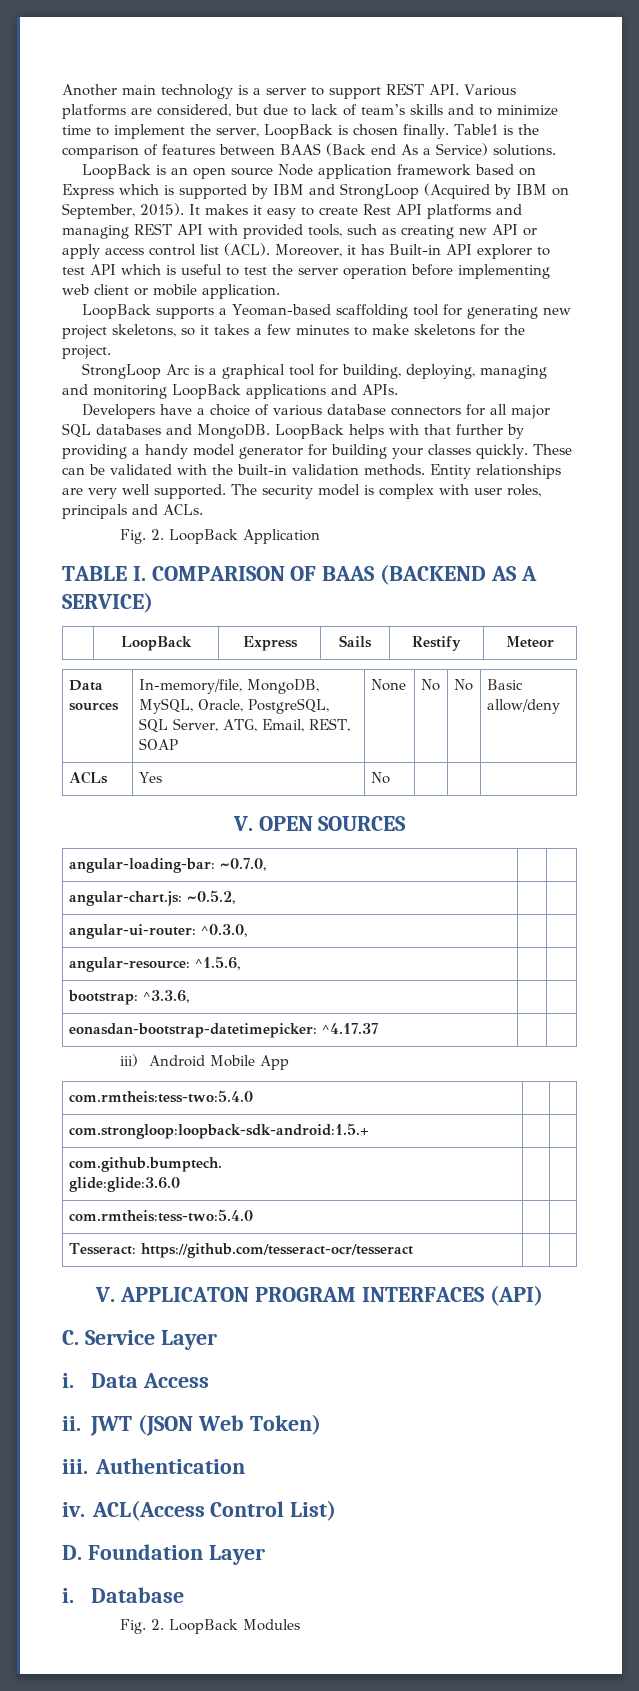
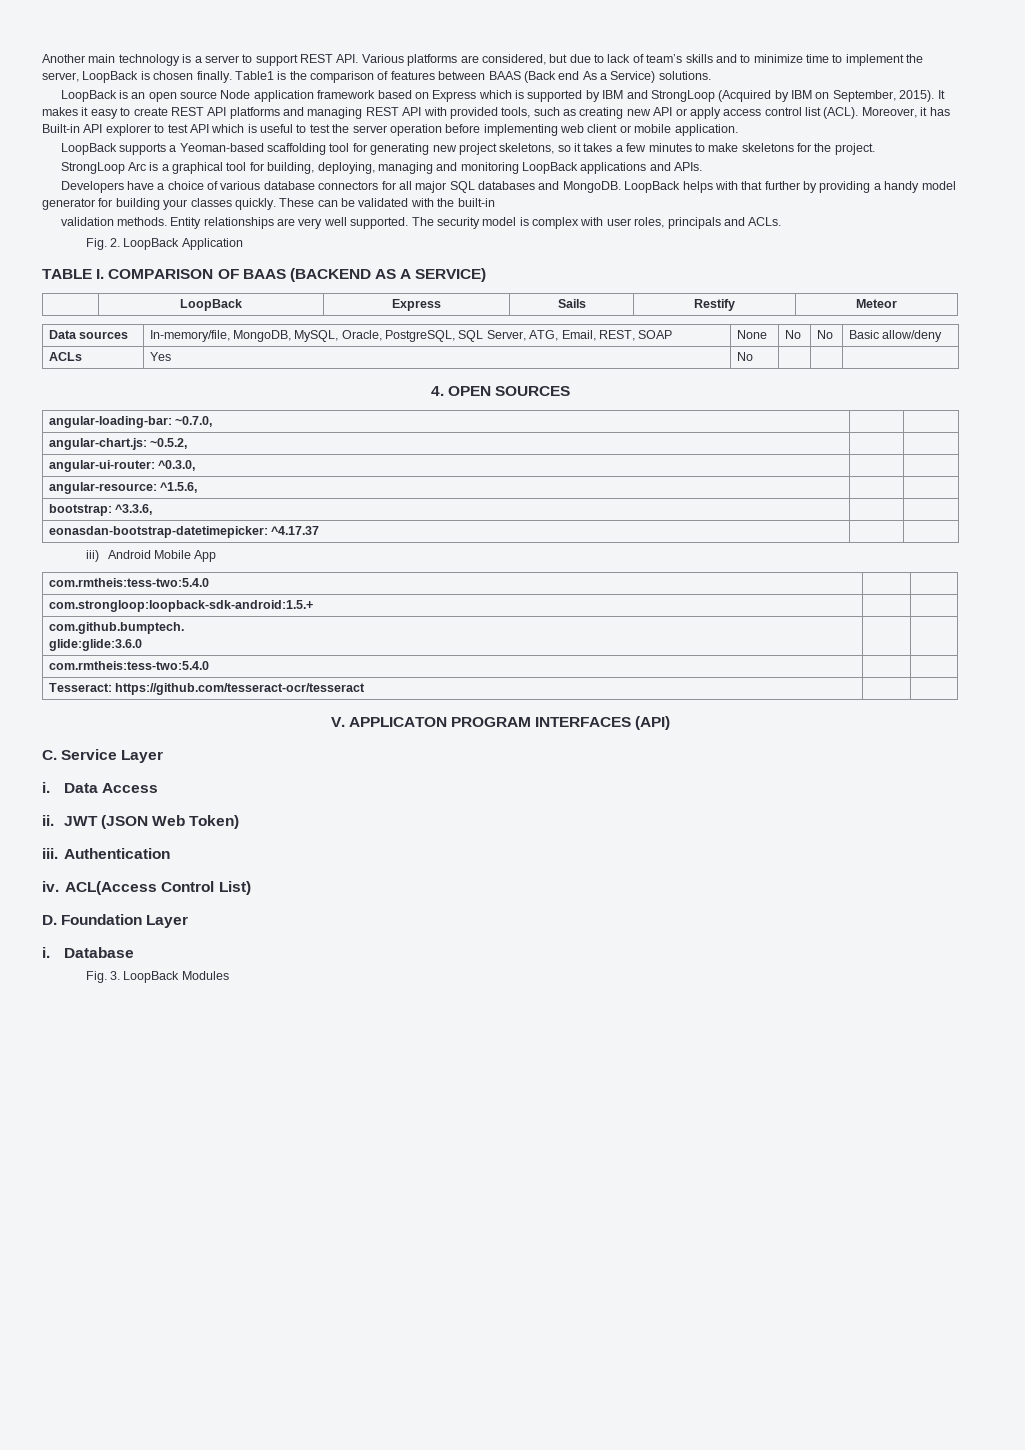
- It makes it easy to create Rest API platforms and managing REST API with provided tools, such as creating new API or apply access control list (ACL).
+ It makes it easy to create REST API platforms and managing REST API with provided tools, such as creating new API or apply access control list (ACL).
- These can be validated with the built-in validation methods.
+ These can be validated with the built-in
+ validation methods.
- V. OPEN SOURCES
+ 4. OPEN SOURCES
- Fig. 2. LoopBack Modules
+ Fig. 3. LoopBack Modules

